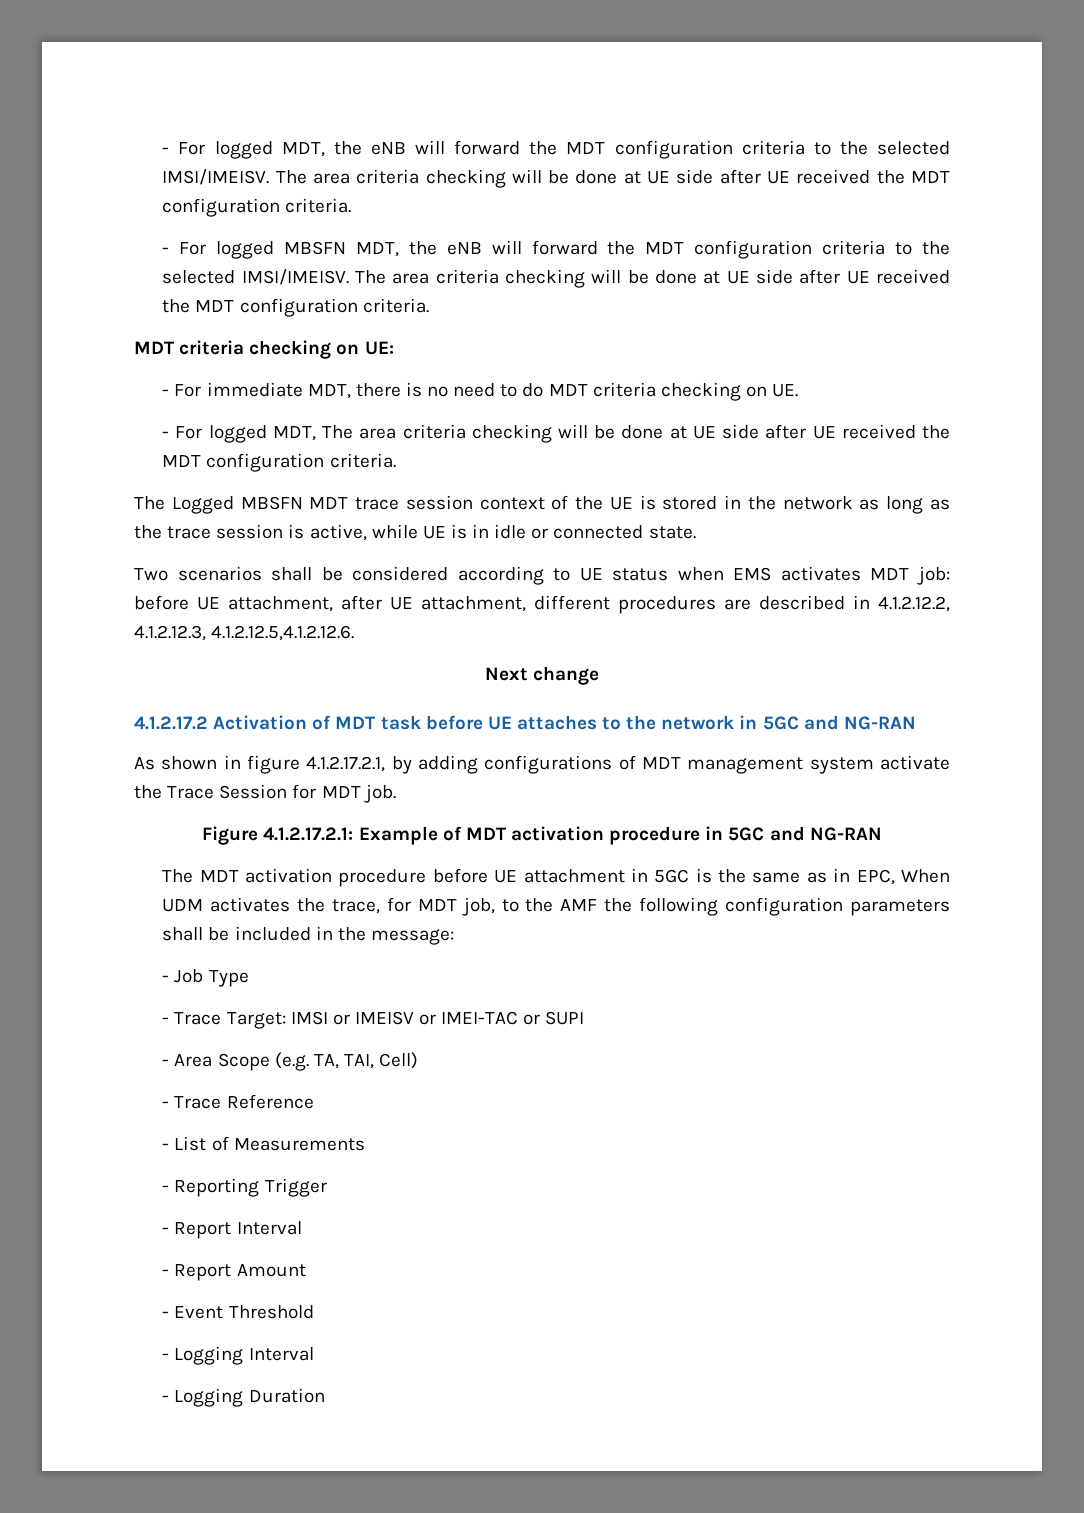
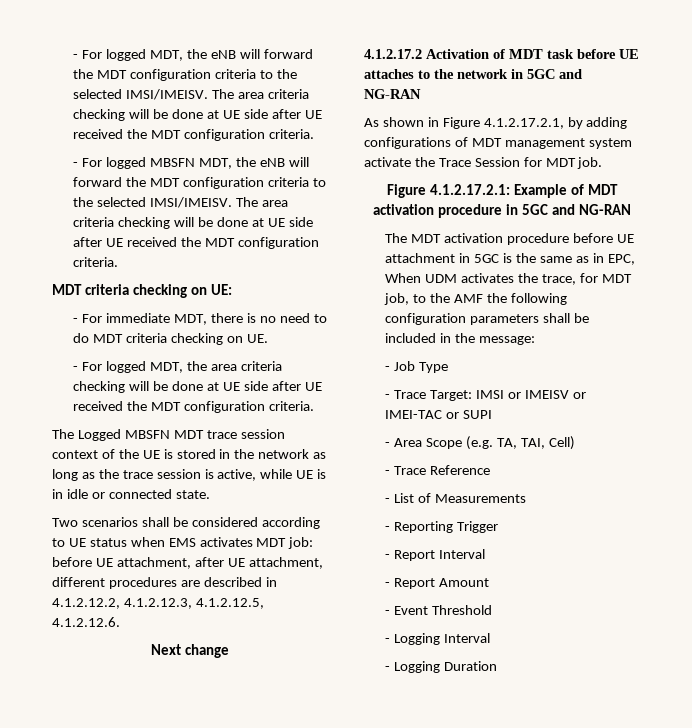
- - For logged MDT, The area criteria checking will be done at UE side after UE received the MDT configuration criteria.
+ - For logged MDT, the area criteria checking will be done at UE side after UE received the MDT configuration criteria.
- Two scenarios shall be considered according to UE status when EMS activates MDT job: before UE attachment, after UE attachment, different procedures are described in 4.1.2.12.2, 4.1.2.12.3, 4.1.2.12.5,4.1.2.12.6.
+ Two scenarios shall be considered according to UE status when EMS activates MDT job: before UE attachment, after UE attachment, different procedures are described in 4.1.2.12.2, 4.1.2.12.3, 4.1.2.12.5, 4.1.2.12.6.
- As shown in figure 4.1.2.17.2.1, by adding configurations of MDT management system activate the Trace Session for MDT job.
+ As shown in Figure 4.1.2.17.2.1, by adding configurations of MDT management system activate the Trace Session for MDT job.

